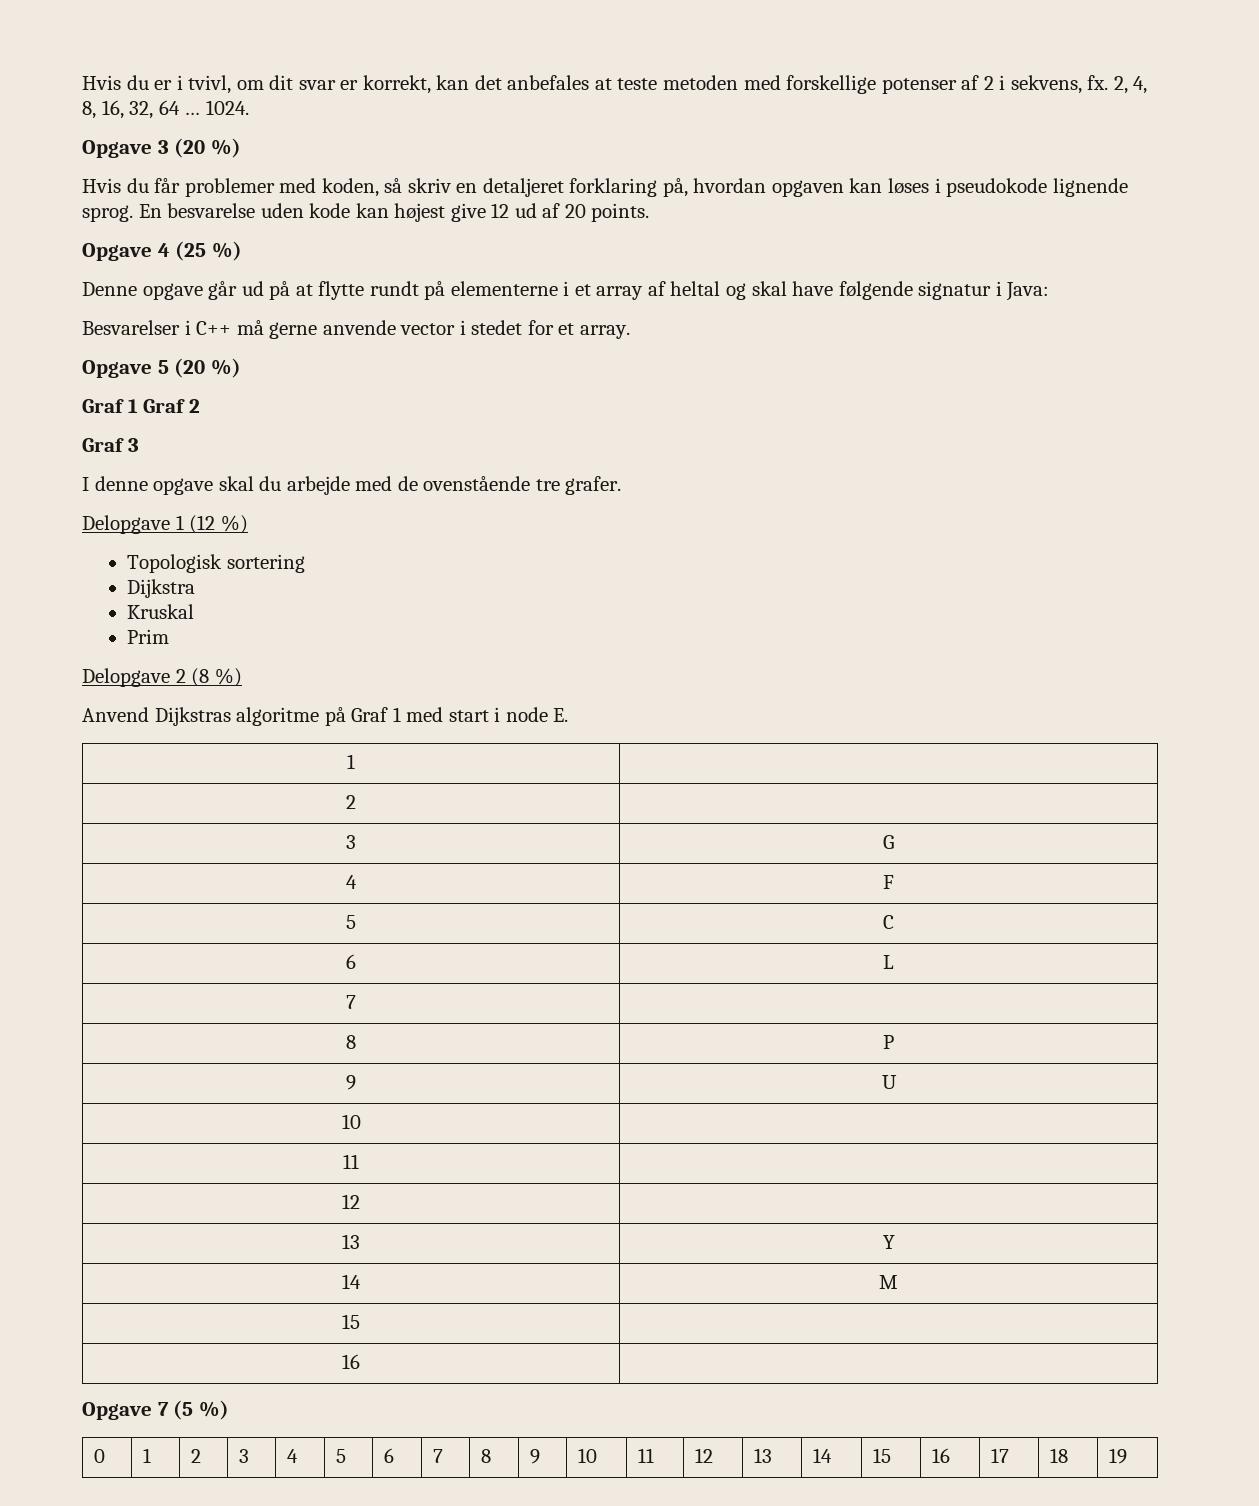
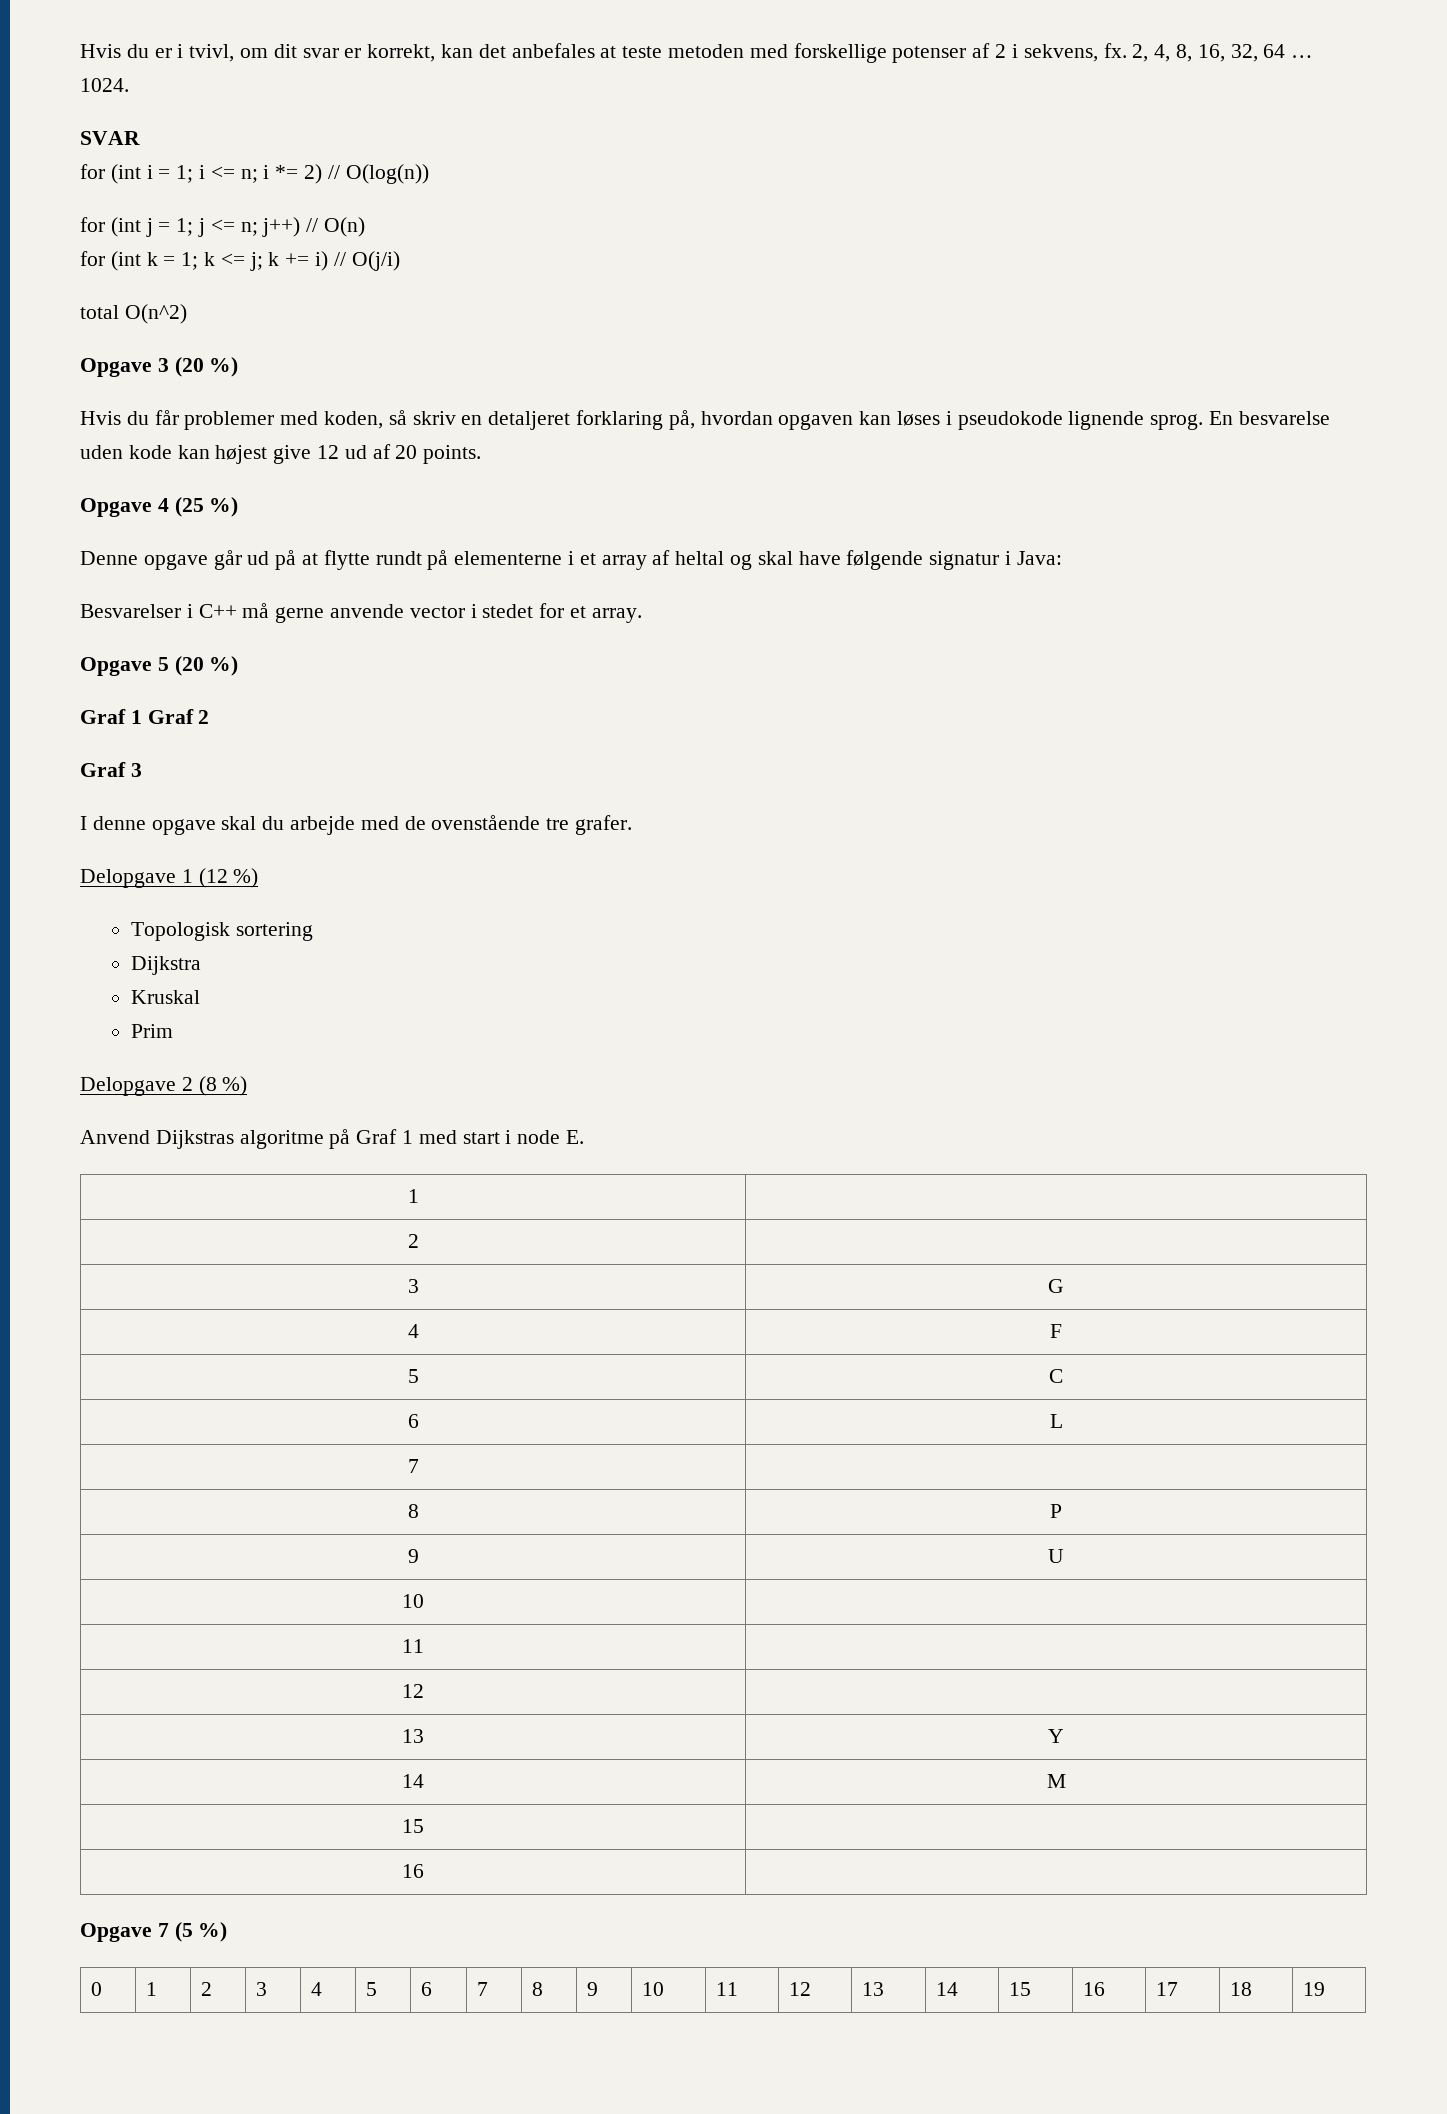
+ SVAR
+ for (int i = 1; i <= n; i *= 2) // O(log(n))
+ for (int j = 1; j <= n; j++) // O(n)
+ for (int k = 1; k <= j; k += i) // O(j/i)
+ total O(n^2)

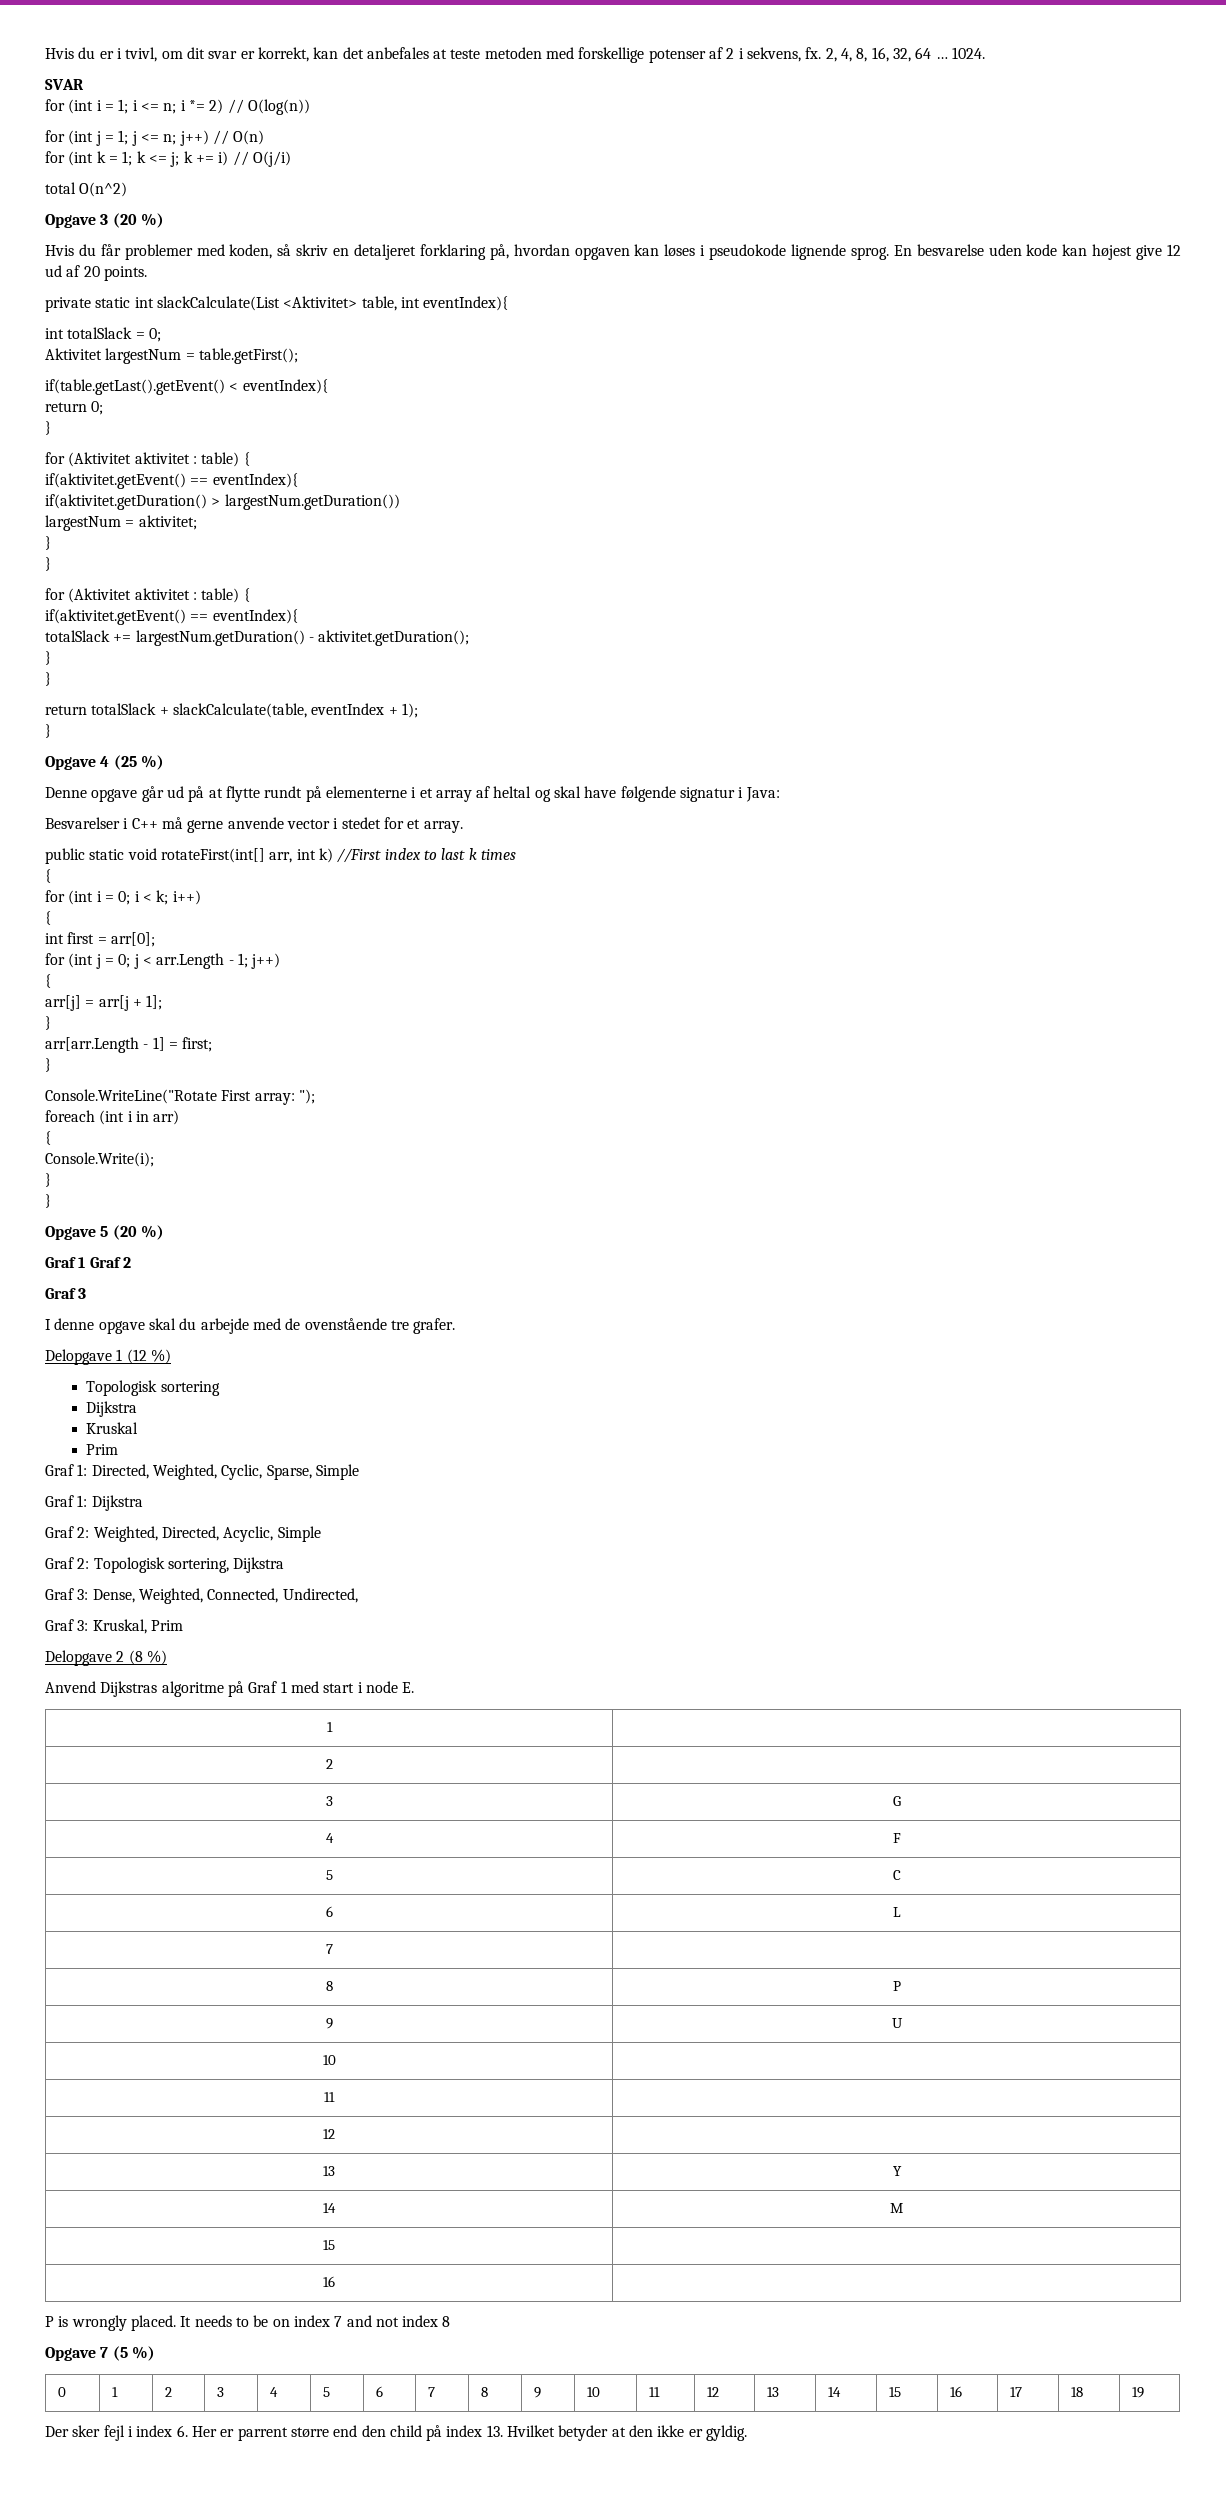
+ private static int slackCalculate(List <Aktivitet> table, int eventIndex){
+ int totalSlack = 0;
+ Aktivitet largestNum = table.getFirst();
+ if(table.getLast().getEvent() < eventIndex){
+ return 0;
+ }
+ for (Aktivitet aktivitet : table) {
+ if(aktivitet.getEvent() == eventIndex){
+ if(aktivitet.getDuration() > largestNum.getDuration())
+ largestNum = aktivitet;
+ }
+ }
+ for (Aktivitet aktivitet : table) {
+ if(aktivitet.getEvent() == eventIndex){
+ totalSlack += largestNum.getDuration() - aktivitet.getDuration();
+ }
+ }
+ return totalSlack + slackCalculate(table, eventIndex + 1);
+ }
+ public static void rotateFirst(int[] arr, int k) //First index to last k times
+ {
+ for (int i = 0; i < k; i++)
+ {
+ int first = arr[0];
+ for (int j = 0; j < arr.Length - 1; j++)
+ {
+ arr[j] = arr[j + 1];
+ }
+ arr[arr.Length - 1] = first;
+ }
+ Console.WriteLine("Rotate First array: ");
+ foreach (int i in arr)
+ {
+ Console.Write(i);
+ }
+ }
+ Graf 1: Directed, Weighted, Cyclic, Sparse, Simple
+ Graf 1: Dijkstra
+ Graf 2: Weighted, Directed, Acyclic, Simple
+ Graf 2: Topologisk sortering, Dijkstra
+ Graf 3: Dense, Weighted, Connected, Undirected,
+ Graf 3: Kruskal, Prim
+ P is wrongly placed. It needs to be on index 7 and not index 8
+ Der sker fejl i index 6. Her er parrent større end den child på index 13. Hvilket betyder at den ikke er gyldig.

